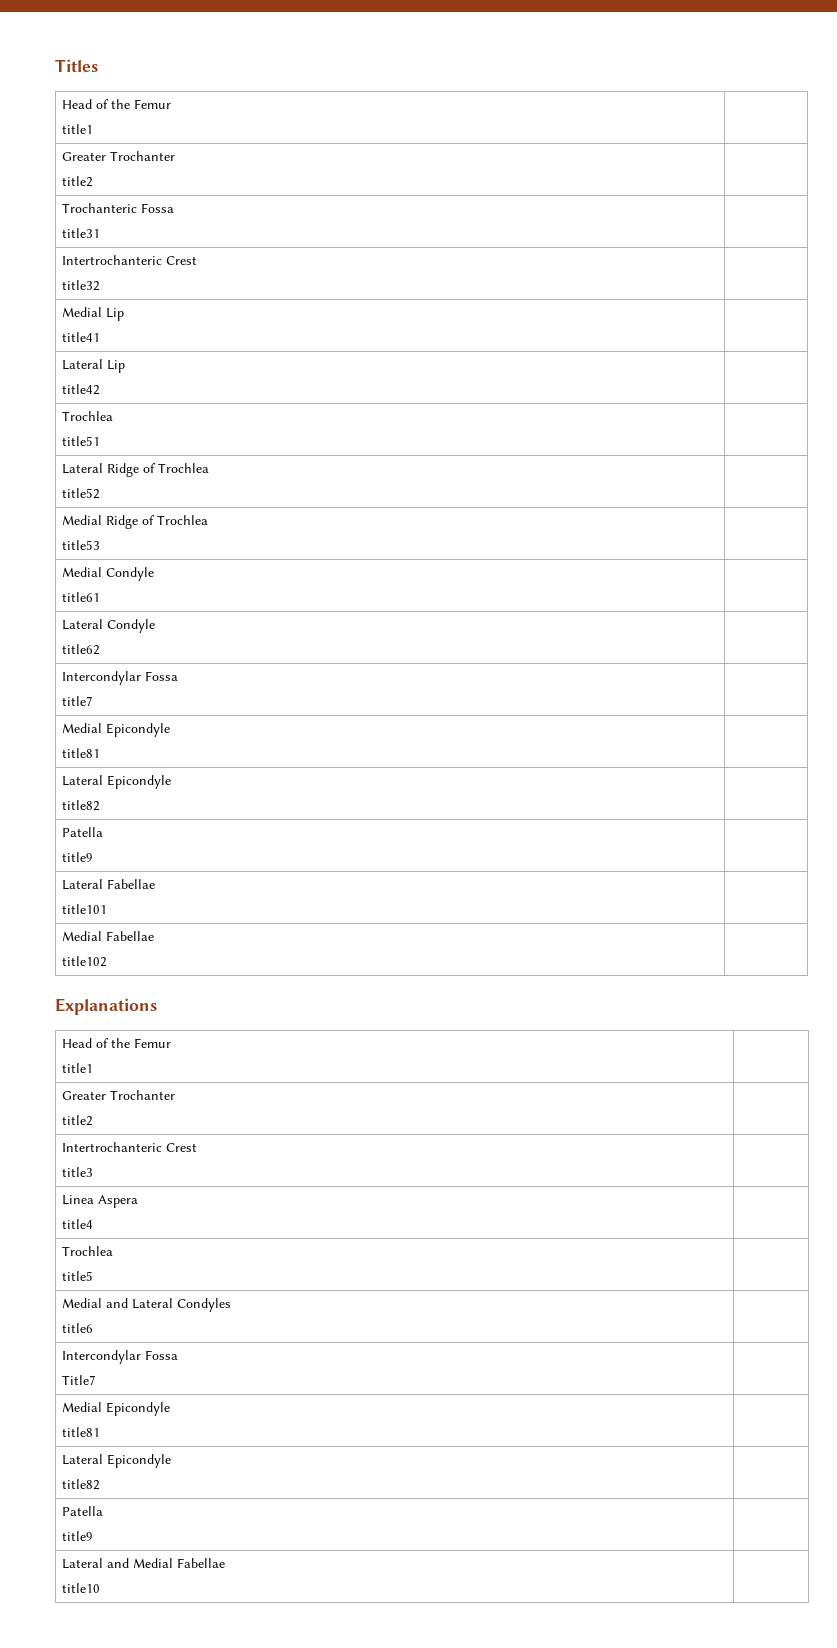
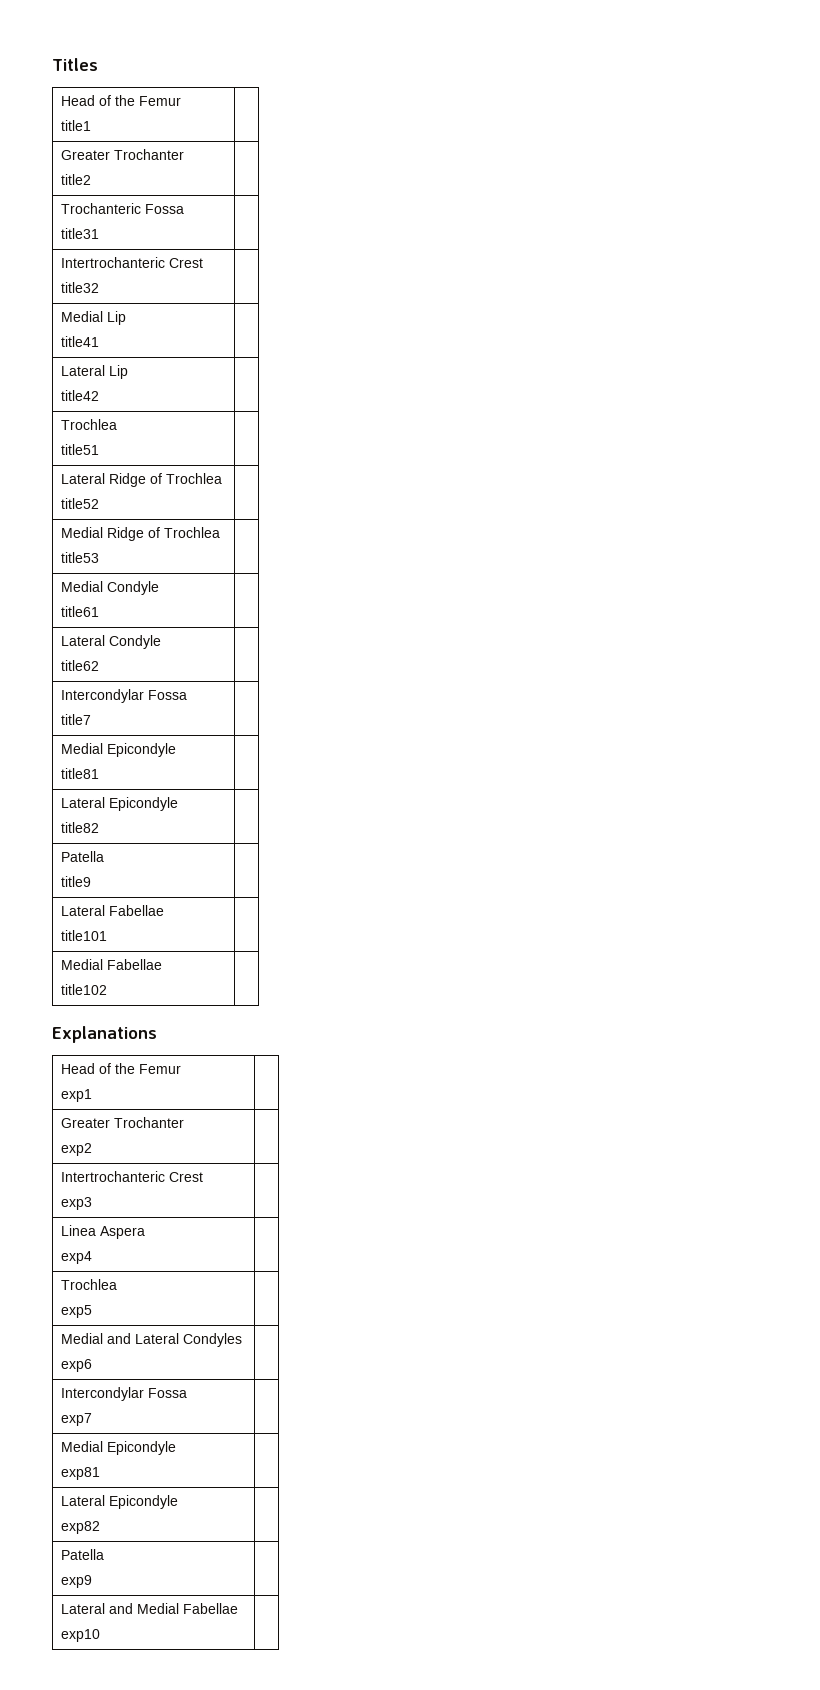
  Explanations
  Head of the Femur
- title1 |
+ exp1 |
  Greater Trochanter
- title2 |
+ exp2 |
  Intertrochanteric Crest
- title3 |
+ exp3 |
  Linea Aspera
- title4 |
+ exp4 |
  Trochlea
- title5 |
+ exp5 |
  Medial and Lateral Condyles
- title6 |
+ exp6 |
  Intercondylar Fossa
- Title7 |
+ exp7 |
  Medial Epicondyle
- title81 |
+ exp81 |
  Lateral Epicondyle
- title82 |
+ exp82 |
  Patella
- title9 |
+ exp9 |
  Lateral and Medial Fabellae
- title10 |
+ exp10 |

